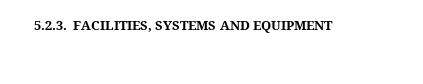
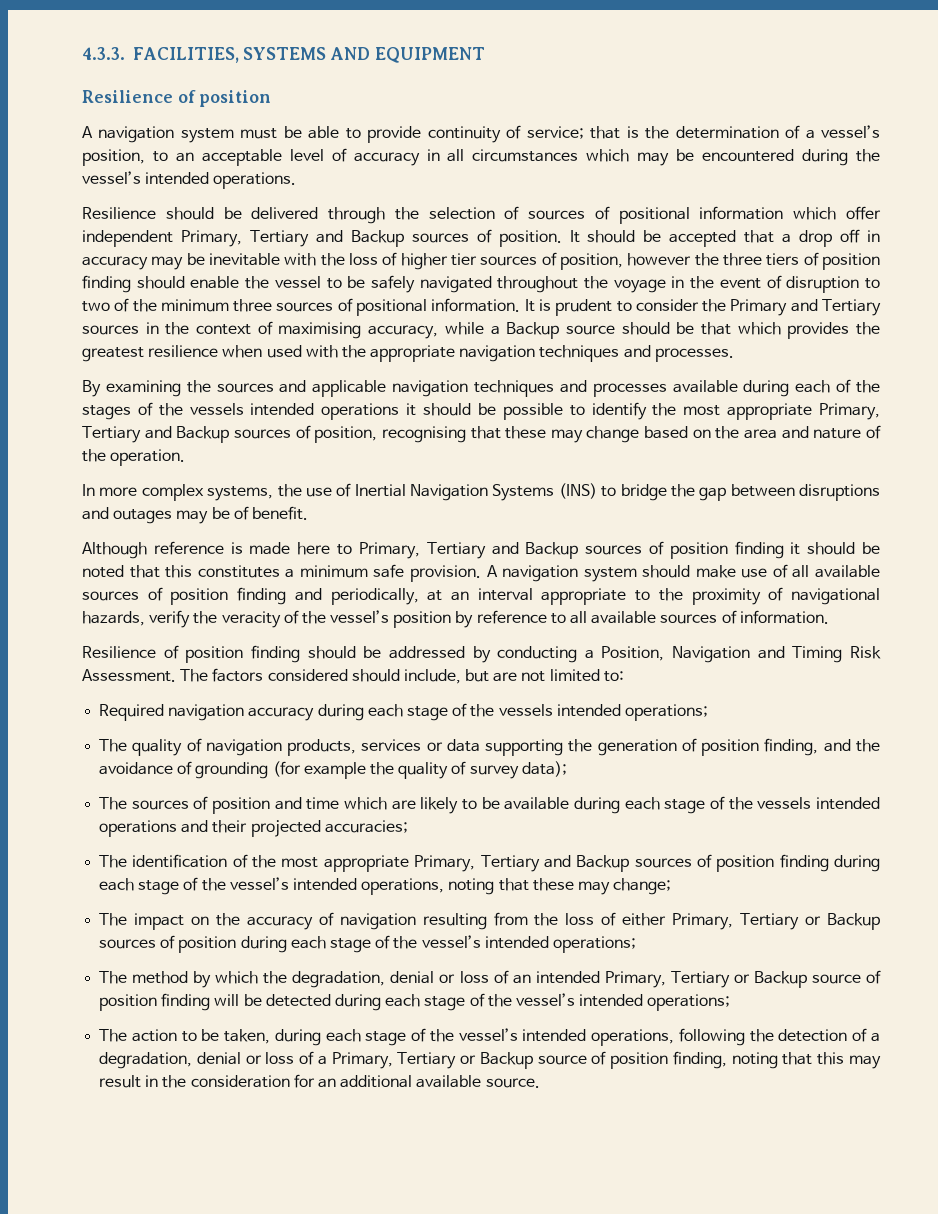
- 5.2.3. FACILITIES, SYSTEMS AND EQUIPMENT
+ 4.3.3. FACILITIES, SYSTEMS AND EQUIPMENT
+ Resilience of position
+ A navigation system must be able to provide continuity of service; that is the determination of a vessel’s position, to an acceptable level of accuracy in all circumstances which may be encountered during the vessel’s intended operations.
+ Resilience should be delivered through the selection of sources of positional information which offer independent Primary, Tertiary and Backup sources of position. It should be accepted that a drop off in accuracy may be inevitable with the loss of higher tier sources of position, however the three tiers of position finding should enable the vessel to be safely navigated throughout the voyage in the event of disruption to two of the minimum three sources of positional information. It is prudent to consider the Primary and Tertiary sources in the context of maximising accuracy, while a Backup source should be that which provides the greatest resilience when used with the appropriate navigation techniques and processes.
+ By examining the sources and applicable navigation techniques and processes available during each of the stages of the vessels intended operations it should be possible to identify the most appropriate Primary, Tertiary and Backup sources of position, recognising that these may change based on the area and nature of the operation.
+ In more complex systems, the use of Inertial Navigation Systems (INS) to bridge the gap between disruptions and outages may be of benefit.
+ Although reference is made here to Primary, Tertiary and Backup sources of position finding it should be noted that this constitutes a minimum safe provision. A navigation system should make use of all available sources of position finding and periodically, at an interval appropriate to the proximity of navigational hazards, verify the veracity of the vessel’s position by reference to all available sources of information.
+ Resilience of position finding should be addressed by conducting a Position, Navigation and Timing Risk Assessment. The factors considered should include, but are not limited to:
+ Required navigation accuracy during each stage of the vessels intended operations;
+ The quality of navigation products, services or data supporting the generation of position finding, and the avoidance of grounding (for example the quality of survey data);
+ The sources of position and time which are likely to be available during each stage of the vessels intended operations and their projected accuracies;
+ The identification of the most appropriate Primary, Tertiary and Backup sources of position finding during each stage of the vessel’s intended operations, noting that these may change;
+ The impact on the accuracy of navigation resulting from the loss of either Primary, Tertiary or Backup sources of position during each stage of the vessel’s intended operations;
+ The method by which the degradation, denial or loss of an intended Primary, Tertiary or Backup source of position finding will be detected during each stage of the vessel’s intended operations;
+ The action to be taken, during each stage of the vessel’s intended operations, following the detection of a degradation, denial or loss of a Primary, Tertiary or Backup source of position finding, noting that this may result in the consideration for an additional available source.

